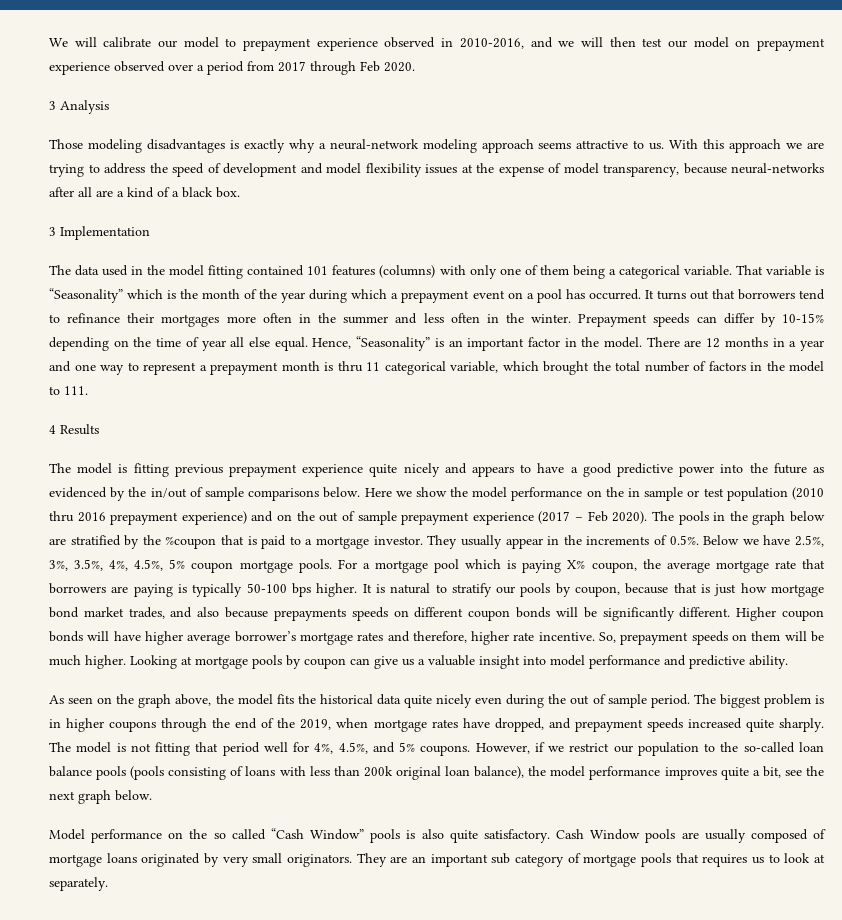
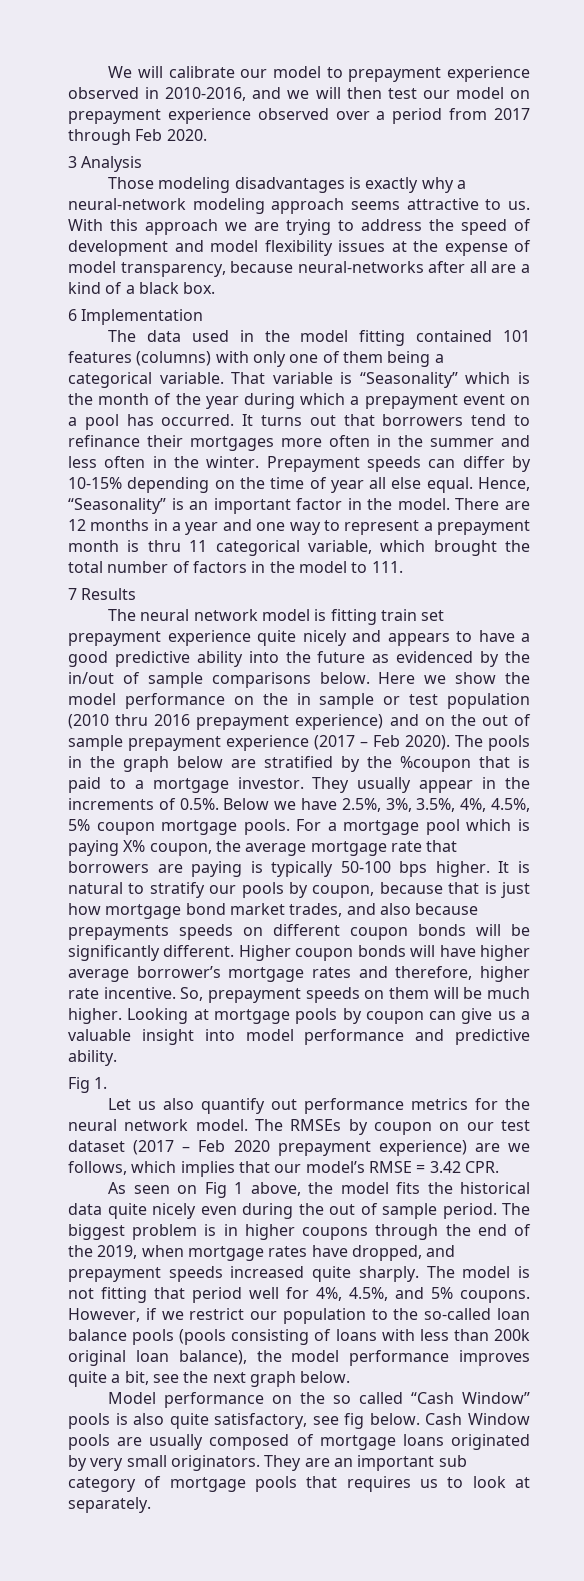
- 3 Implementation
+ 6 Implementation
- 4 Results
+ 7 Results
- The model is fitting previous prepayment experience quite nicely and appears to have a good predictive power into the future as evidenced by the in/out of sample comparisons below.
+ The neural network model is fitting train set prepayment experience quite nicely and appears to have a good predictive ability into the future as evidenced by the in/out of sample comparisons below.
+ Fig 1.
+ Let us also quantify out performance metrics for the neural network model. The RMSEs by coupon on our test dataset (2017 – Feb 2020 prepayment experience) are we follows, which implies that our model’s RMSE = 3.42 CPR.
- As seen on the graph above, the model fits the historical data quite nicely even during the out of sample period.
+ As seen on Fig 1 above, the model fits the historical data quite nicely even during the out of sample period.
- Model performance on the so called “Cash Window” pools is also quite satisfactory.
+ Model performance on the so called “Cash Window” pools is also quite satisfactory, see fig below.

